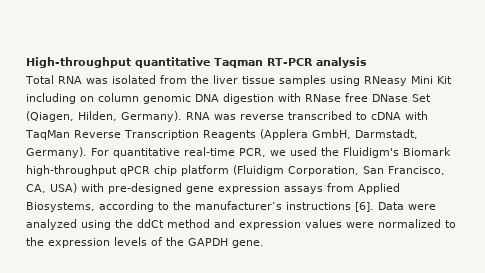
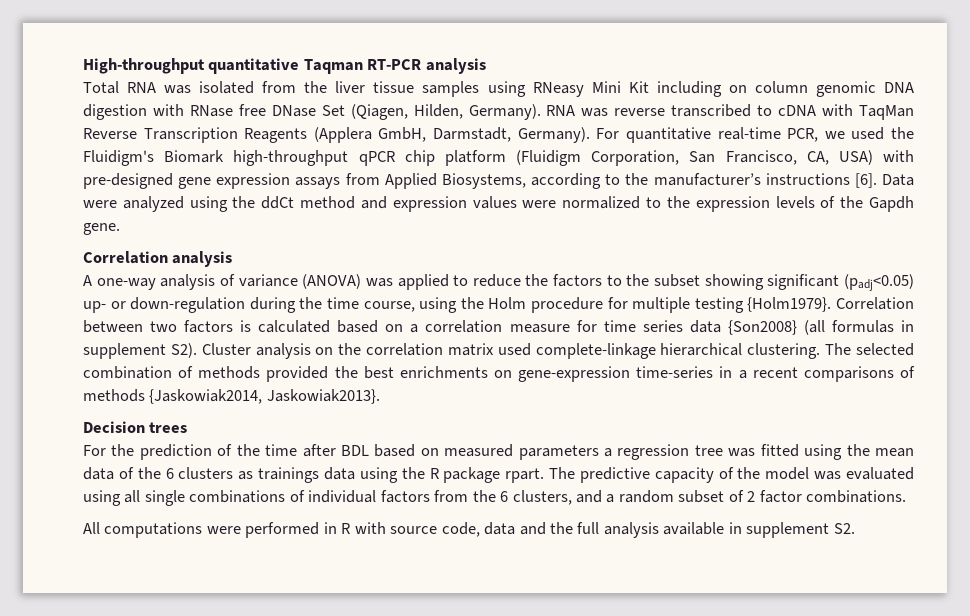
- Data were analyzed using the ddCt method and expression values were normalized to the expression levels of the GAPDH gene.
+ Data were analyzed using the ddCt method and expression values were normalized to the expression levels of the Gapdh gene.
+ Correlation analysis
+ A one-way analysis of variance (ANOVA) was applied to reduce the factors to the subset showing significant (padj<0.05) up- or down-regulation during the time course, using the Holm procedure for multiple testing {Holm1979}. Correlation between two factors is calculated based on a correlation measure for time series data {Son2008} (all formulas in supplement S2). Cluster analysis on the correlation matrix used complete-linkage hierarchical clustering. The selected combination of methods provided the best enrichments on gene-expression time-series in a recent comparisons of methods {Jaskowiak2014, Jaskowiak2013}.
+ Decision trees
+ For the prediction of the time after BDL based on measured parameters a regression tree was fitted using the mean data of the 6 clusters as trainings data using the R package rpart. The predictive capacity of the model was evaluated using all single combinations of individual factors from the 6 clusters, and a random subset of 2 factor combinations.
+ All computations were performed in R with source code, data and the full analysis available in supplement S2.

